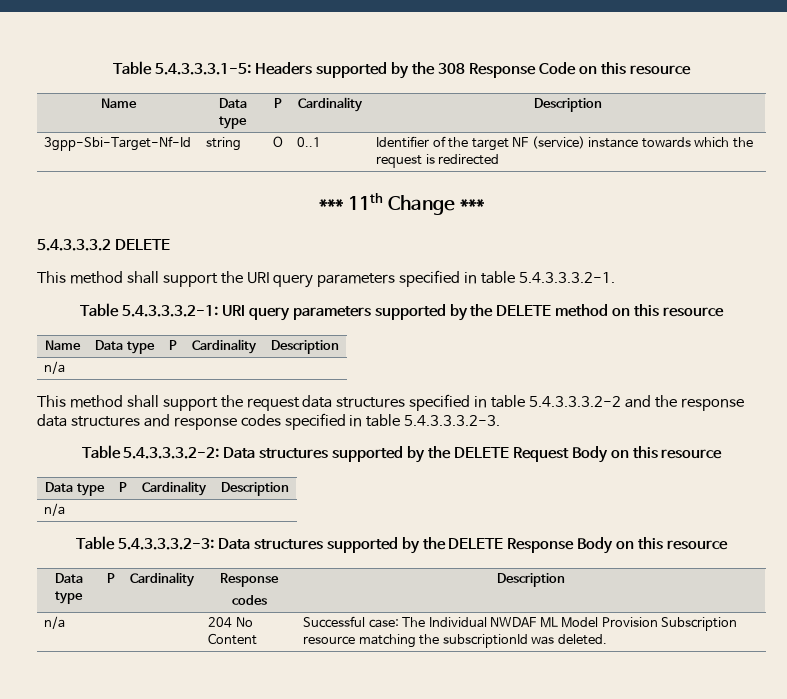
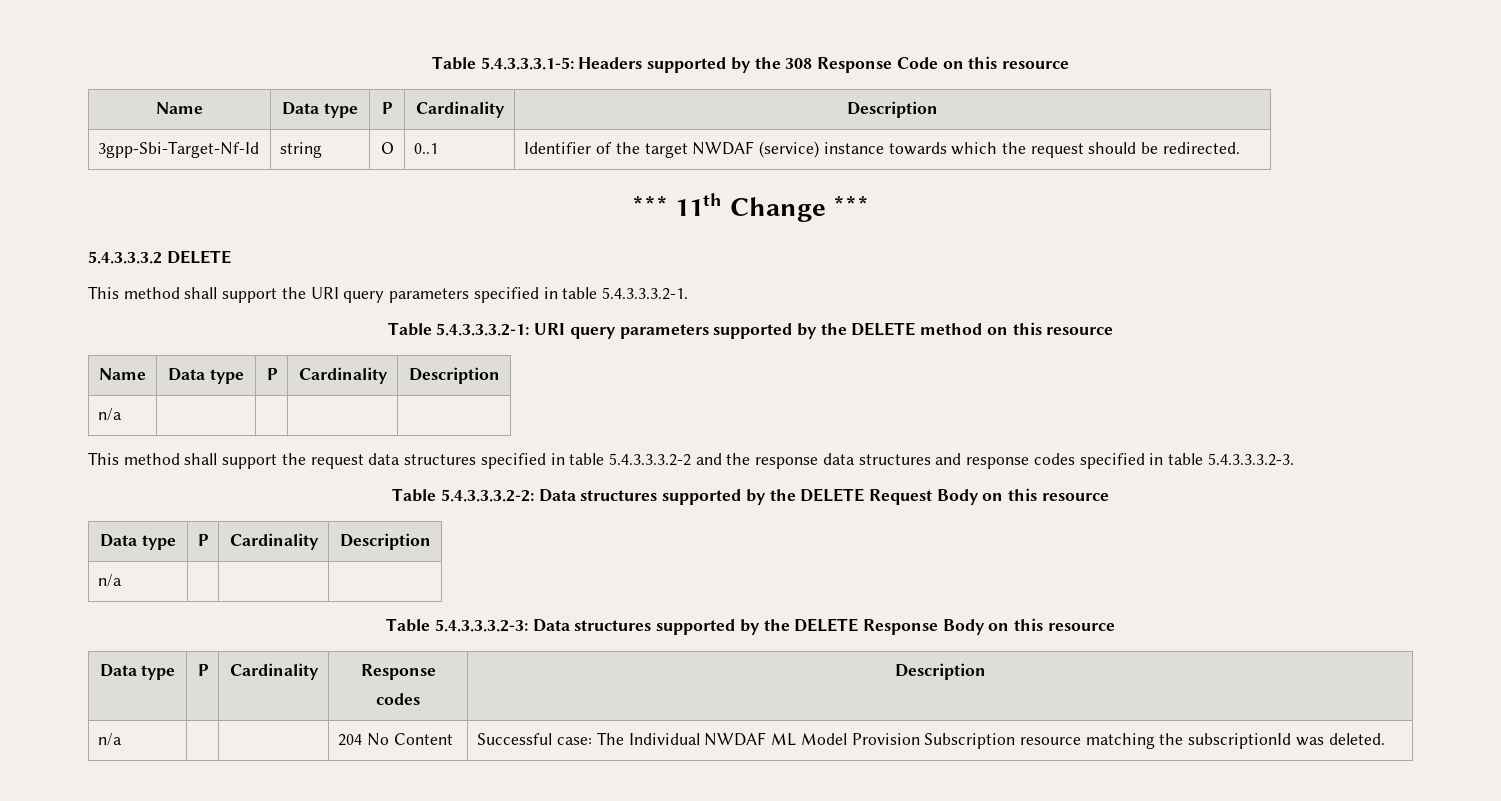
- 3gpp-Sbi-Target-Nf-Id | string | O | 0..1 | Identifier of the target NF (service) instance towards which the request is redirected
+ 3gpp-Sbi-Target-Nf-Id | string | O | 0..1 | Identifier of the target NWDAF (service) instance towards which the request should be redirected.

